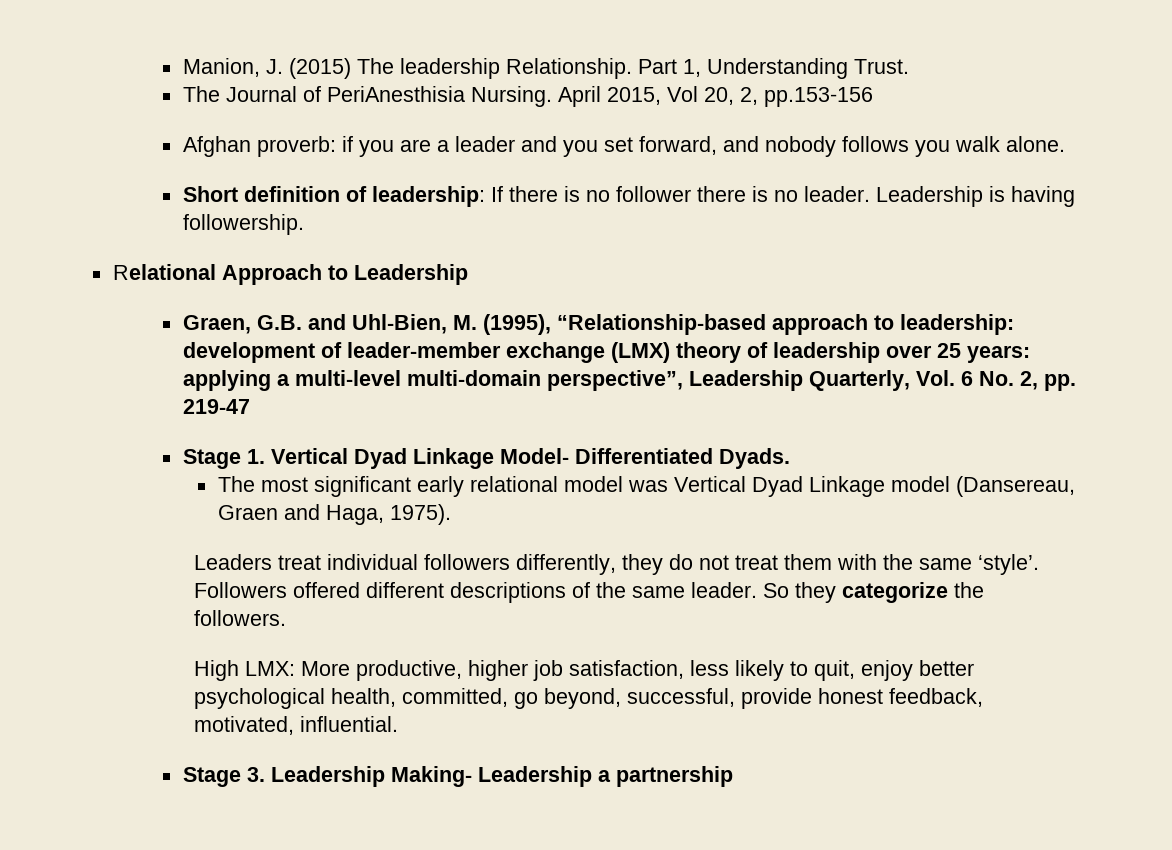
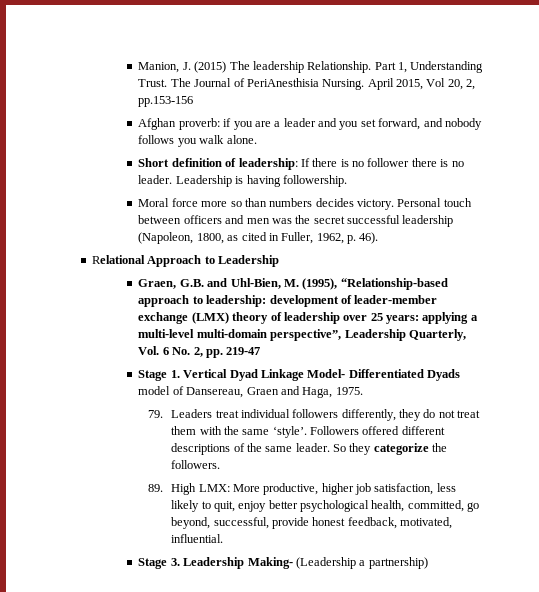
- Part 1, Understanding Trust.
- The Journal of PeriAnesthisia Nursing.
+ Part 1, Understanding Trust. The Journal of PeriAnesthisia Nursing.
+ Moral force more so than numbers decides victory. Personal touch between officers and men was the secret successful leadership (Napoleon, 1800, as cited in Fuller, 1962, p. 46).
- Stage 1. Vertical Dyad Linkage Model- Differentiated Dyads.
- The most significant early relational model was Vertical Dyad Linkage model (Dansereau, Graen and Haga, 1975).
- Leaders treat individual followers differently, they do not treat them with the same ‘style’.
+ Stage 1. Vertical Dyad Linkage Model- Differentiated Dyads model of Dansereau, Graen and Haga, 1975.
+ 79. Leaders treat individual followers differently, they do not treat them with the same ‘style’.
- High LMX: More productive, higher job satisfaction, less likely to quit, enjoy better psychological health, committed, go beyond, successful, provide honest feedback, motivated, influential.
+ 89. High LMX: More productive, higher job satisfaction, less likely to quit, enjoy better psychological health, committed, go beyond, successful, provide honest feedback, motivated, influential.
- Stage 3. Leadership Making- Leadership a partnership
+ Stage 3. Leadership Making- (Leadership a partnership)

